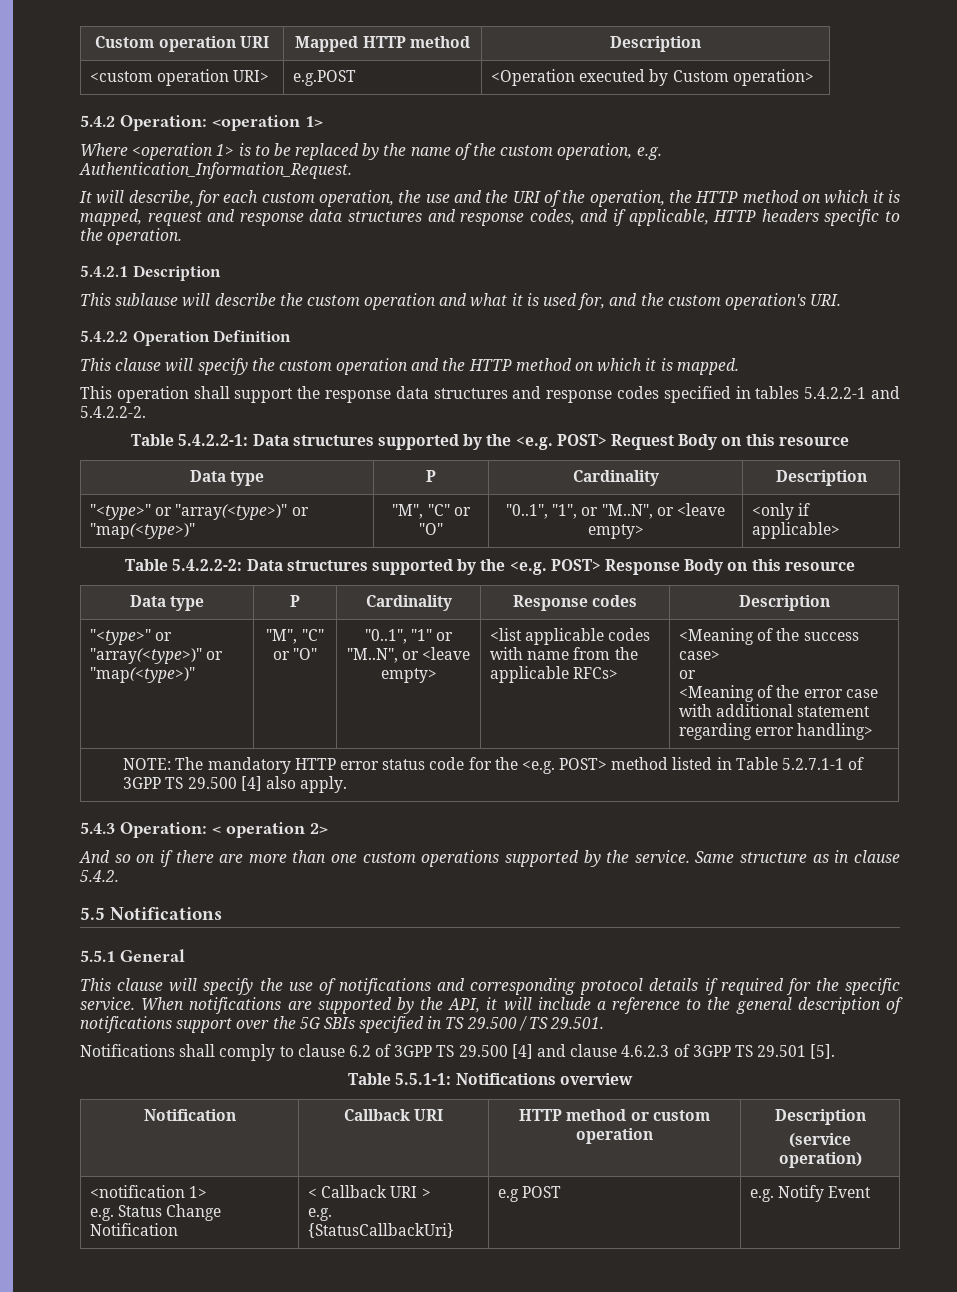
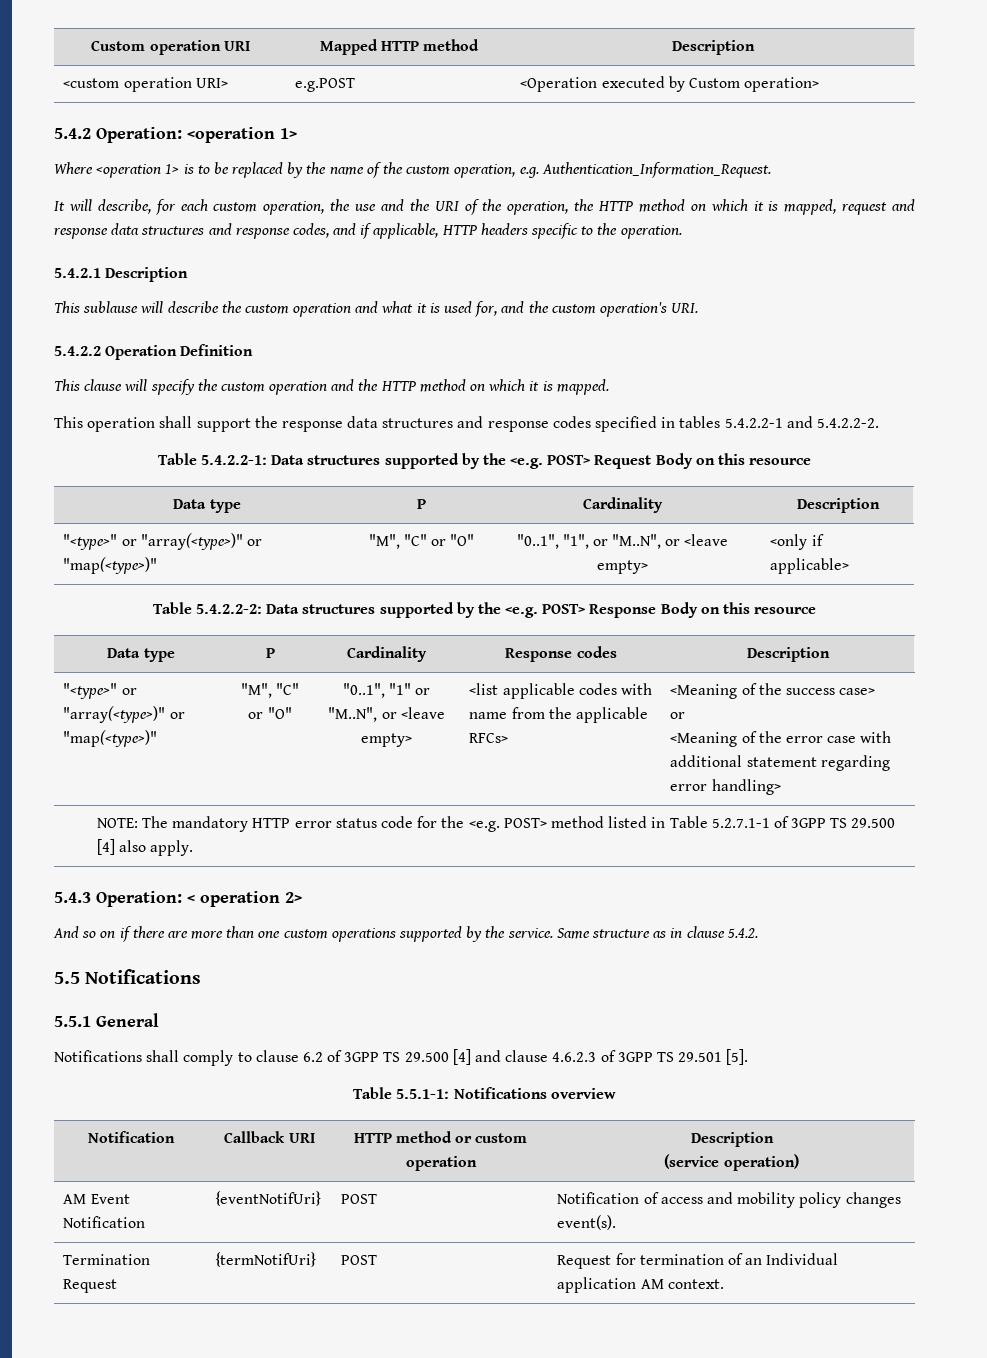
- This clause will specify the use of notifications and corresponding protocol details if required for the specific service. When notifications are supported by the API, it will include a reference to the general description of notifications support over the 5G SBIs specified in TS 29.500 / TS 29.501.
- <notification 1>
- e.g. Status Change Notification | < Callback URI >
- e.g. {StatusCallbackUri} | e.g POST | e.g. Notify Event
+ AM Event Notification | {eventNotifUri} | POST | Notification of access and mobility policy changes event(s).
+ Termination Request | {termNotifUri} | POST | Request for termination of an Individual application AM context.

